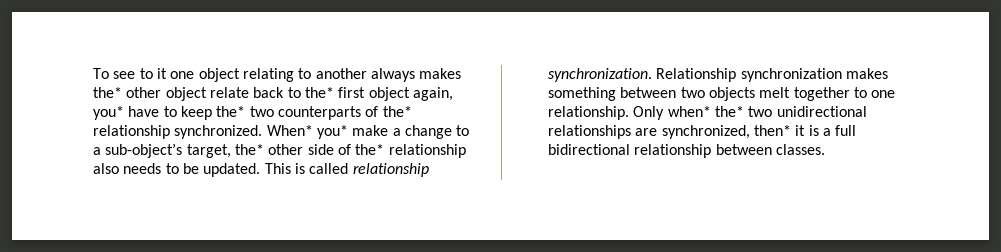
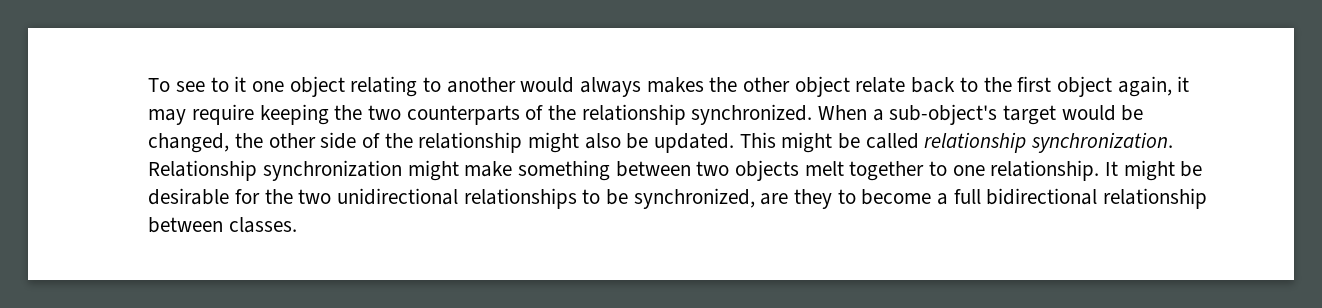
- To see to it one object relating to another always makes the* other object relate back to the* first object again, you* have to keep the* two counterparts of the* relationship synchronized.
+ To see to it one object relating to another would always makes the other object relate back to the first object again, it may require keeping the two counterparts of the relationship synchronized.
- When* you* make a change to a sub-object’s target, the* other side of the* relationship also needs to be updated.
+ When a sub-object's target would be changed, the other side of the relationship might also be updated.
- This is called relationship synchronization.
+ This might be called relationship synchronization.
- Relationship synchronization makes something between two objects melt together to one relationship.
+ Relationship synchronization might make something between two objects melt together to one relationship.
- Only when* the* two unidirectional relationships are synchronized, then* it is a full bidirectional relationship between classes.
+ It might be desirable for the two unidirectional relationships to be synchronized, are they to become a full bidirectional relationship between classes.

